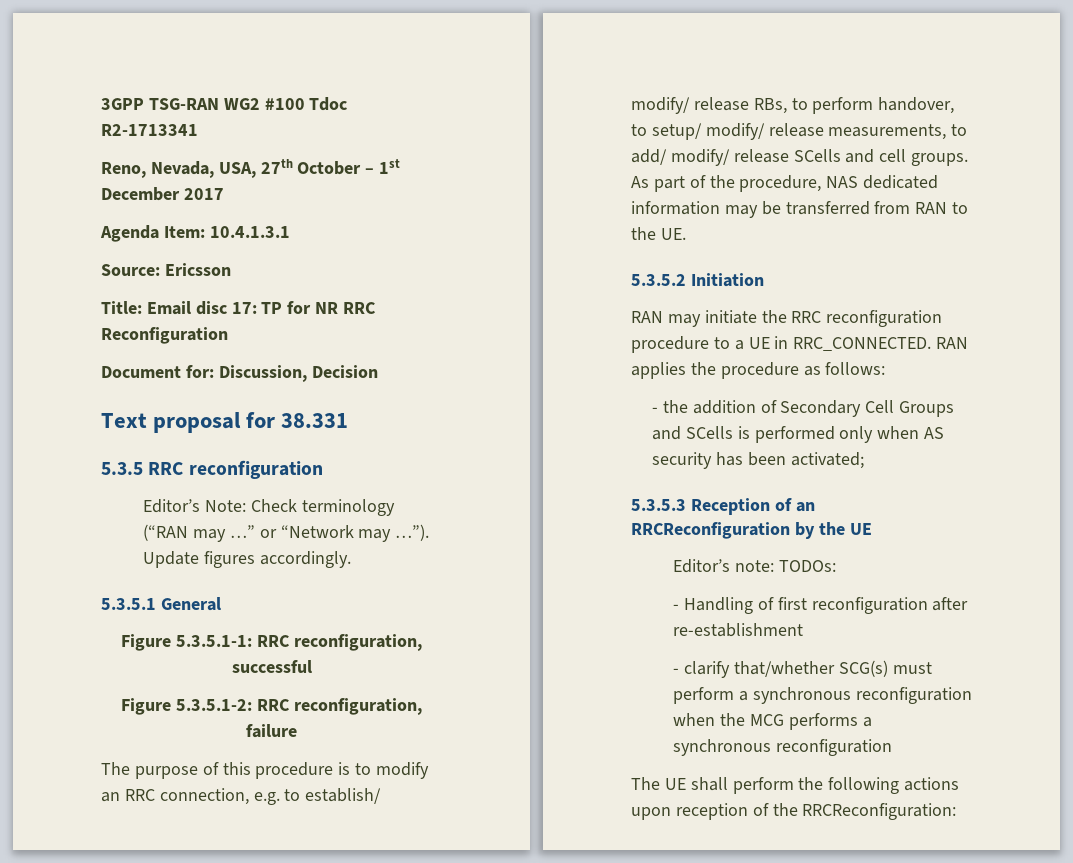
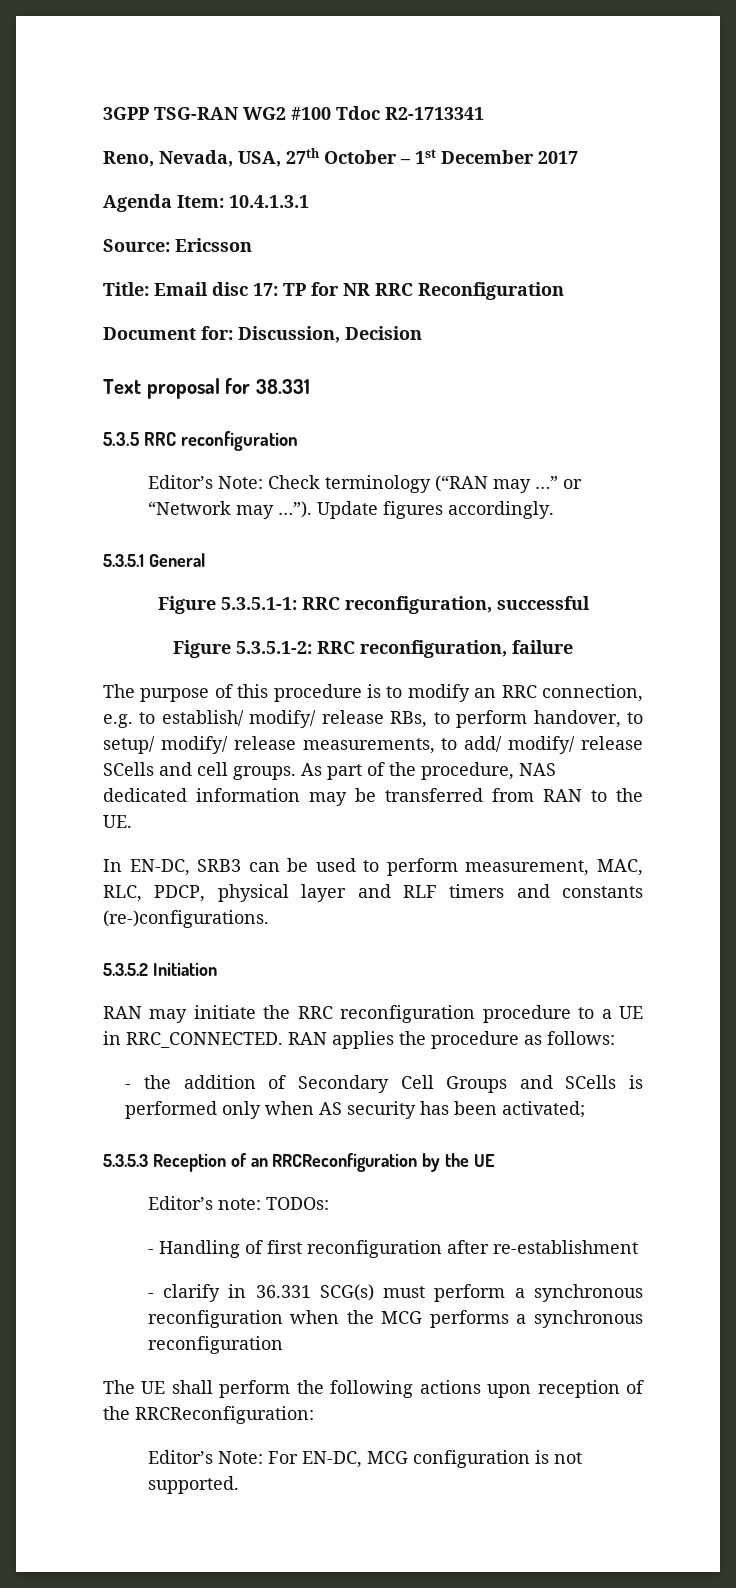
+ In EN-DC, SRB3 can be used to perform measurement, MAC, RLC, PDCP, physical layer and RLF timers and constants (re-)configurations.
- - clarify that/whether SCG(s) must perform a synchronous reconfiguration when the MCG performs a synchronous reconfiguration
+ - clarify in 36.331 SCG(s) must perform a synchronous reconfiguration when the MCG performs a synchronous reconfiguration
+ Editor’s Note: For EN-DC, MCG configuration is not supported.

